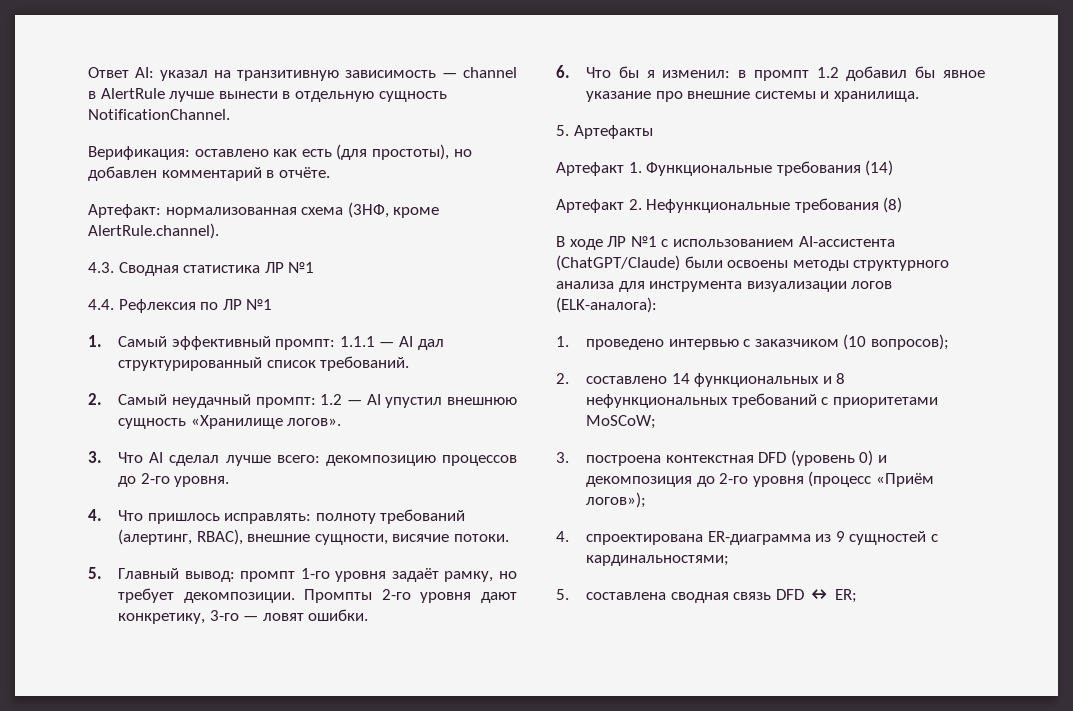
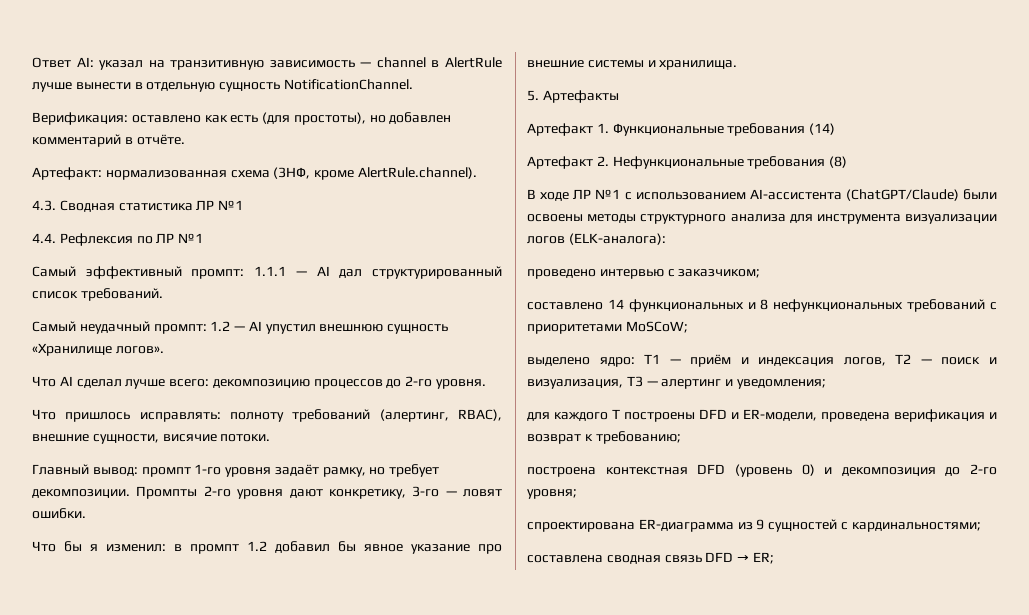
- 1. Самый эффективный промпт: 1.1.1 — AI дал структурированный список требований.
+ Самый эффективный промпт: 1.1.1 — AI дал структурированный список требований.
- 2. Самый неудачный промпт: 1.2 — AI упустил внешнюю сущность «Хранилище логов».
+ Самый неудачный промпт: 1.2 — AI упустил внешнюю сущность «Хранилище логов».
- 3. Что AI сделал лучше всего: декомпозицию процессов до 2-го уровня.
+ Что AI сделал лучше всего: декомпозицию процессов до 2-го уровня.
- 4. Что пришлось исправлять: полноту требований (алертинг, RBAC), внешние сущности, висячие потоки.
+ Что пришлось исправлять: полноту требований (алертинг, RBAC), внешние сущности, висячие потоки.
- 5. Главный вывод: промпт 1-го уровня задаёт рамку, но требует декомпозиции.
+ Главный вывод: промпт 1-го уровня задаёт рамку, но требует декомпозиции.
- 6. Что бы я изменил: в промпт 1.2 добавил бы явное указание про внешние системы и хранилища.
+ Что бы я изменил: в промпт 1.2 добавил бы явное указание про внешние системы и хранилища.
- 1. проведено интервью с заказчиком (10 вопросов);
- 2. составлено 14 функциональных и 8 нефункциональных требований с приоритетами MoSCoW;
+ проведено интервью с заказчиком;
+ составлено 14 функциональных и 8 нефункциональных требований с приоритетами MoSCoW;
- 3. построена контекстная DFD (уровень 0) и декомпозиция до 2-го уровня (процесс «Приём логов»);
- 4. спроектирована ER-диаграмма из 9 сущностей с кардинальностями;
+ выделено ядро: Т1 — приём и индексация логов, Т2 — поиск и визуализация, Т3 — алертинг и уведомления;
+ для каждого Т построены DFD и ER-модели, проведена верификация и возврат к требованию;
+ построена контекстная DFD (уровень 0) и декомпозиция до 2-го уровня;
+ спроектирована ER-диаграмма из 9 сущностей с кардинальностями;
- 5. составлена сводная связь DFD ↔ ER;
+ составлена сводная связь DFD → ER;

